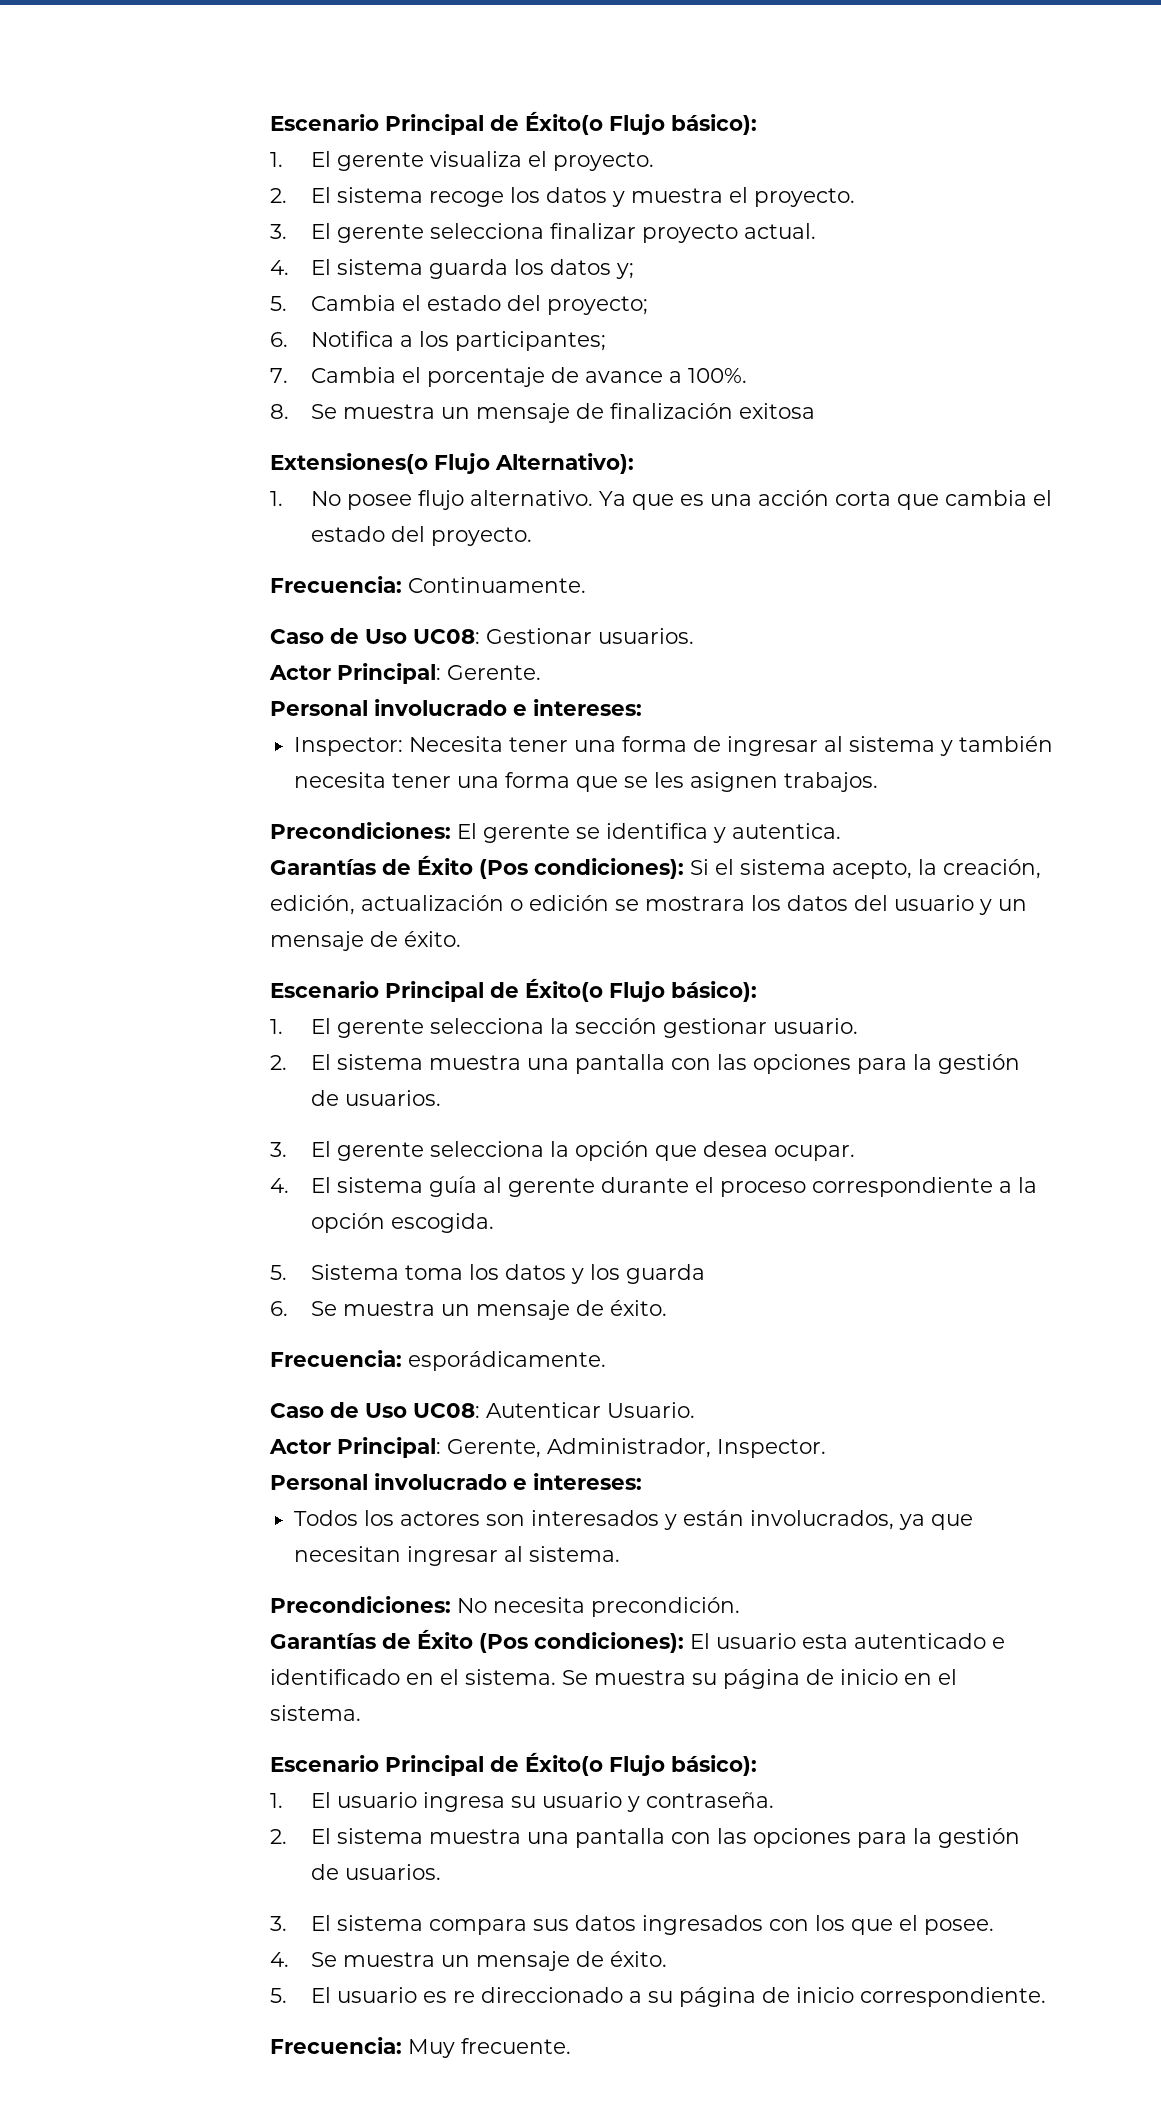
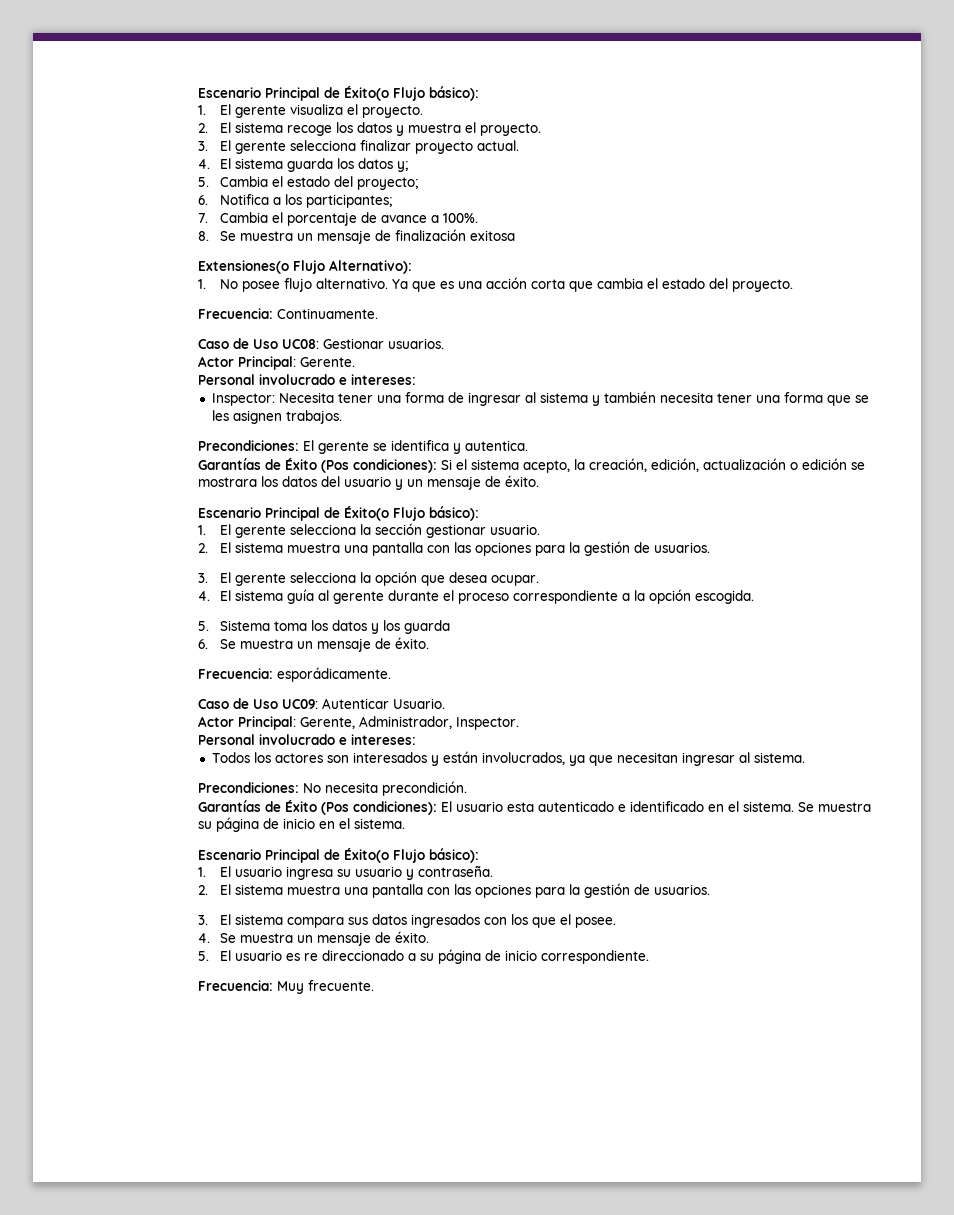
- Caso de Uso UC08: Autenticar Usuario.
+ Caso de Uso UC09: Autenticar Usuario.

